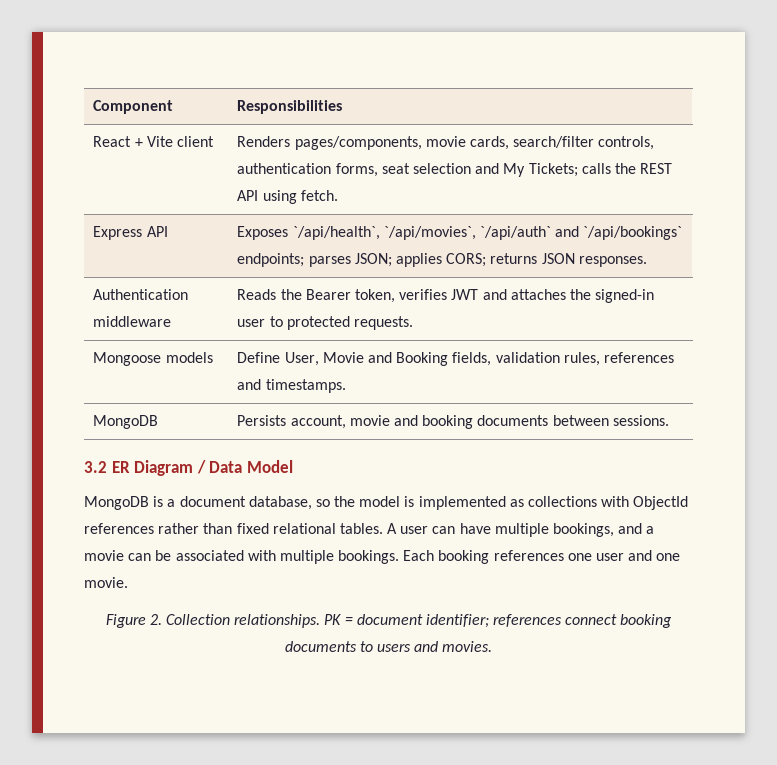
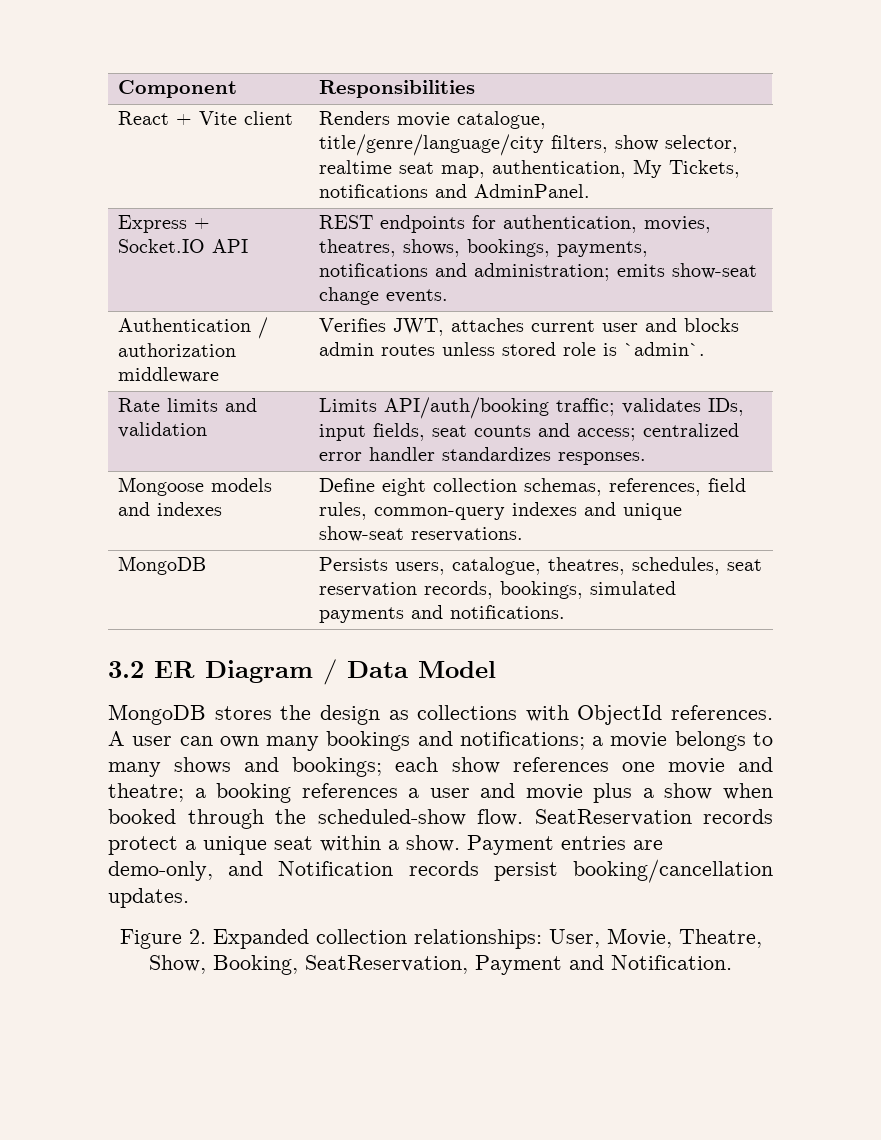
- React + Vite client | Renders pages/components, movie cards, search/filter controls, authentication forms, seat selection and My Tickets; calls the REST API using fetch.
+ React + Vite client | Renders movie catalogue, title/genre/language/city filters, show selector, realtime seat map, authentication, My Tickets, notifications and AdminPanel.
- Express API | Exposes `/api/health`, `/api/movies`, `/api/auth` and `/api/bookings` endpoints; parses JSON; applies CORS; returns JSON responses.
+ Express + Socket.IO API | REST endpoints for authentication, movies, theatres, shows, bookings, payments, notifications and administration; emits show-seat change events.
- Authentication middleware | Reads the Bearer token, verifies JWT and attaches the signed-in user to protected requests.
+ Authentication / authorization middleware | Verifies JWT, attaches current user and blocks admin routes unless stored role is `admin`.
+ Rate limits and validation | Limits API/auth/booking traffic; validates IDs, input fields, seat counts and access; centralized error handler standardizes responses.
- Mongoose models | Define User, Movie and Booking fields, validation rules, references and timestamps.
- MongoDB | Persists account, movie and booking documents between sessions.
+ Mongoose models and indexes | Define eight collection schemas, references, field rules, common-query indexes and unique show-seat reservations.
+ MongoDB | Persists users, catalogue, theatres, schedules, seat reservation records, bookings, simulated payments and notifications.
- MongoDB is a document database, so the model is implemented as collections with ObjectId references rather than fixed relational tables. A user can have multiple bookings, and a movie can be associated with multiple bookings. Each booking references one user and one movie.
- Figure 2. Collection relationships. PK = document identifier; references connect booking documents to users and movies.
+ MongoDB stores the design as collections with ObjectId references. A user can own many bookings and notifications; a movie belongs to many shows and bookings; each show references one movie and theatre; a booking references a user and movie plus a show when booked through the scheduled-show flow. SeatReservation records protect a unique seat within a show. Payment entries are demo-only, and Notification records persist booking/cancellation updates.
+ Figure 2. Expanded collection relationships: User, Movie, Theatre, Show, Booking, SeatReservation, Payment and Notification.

